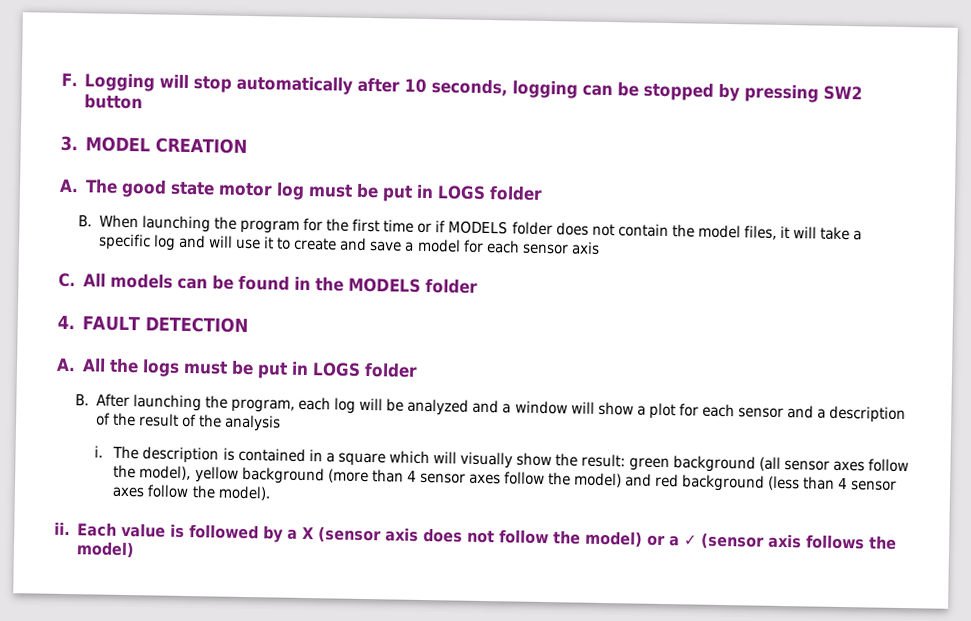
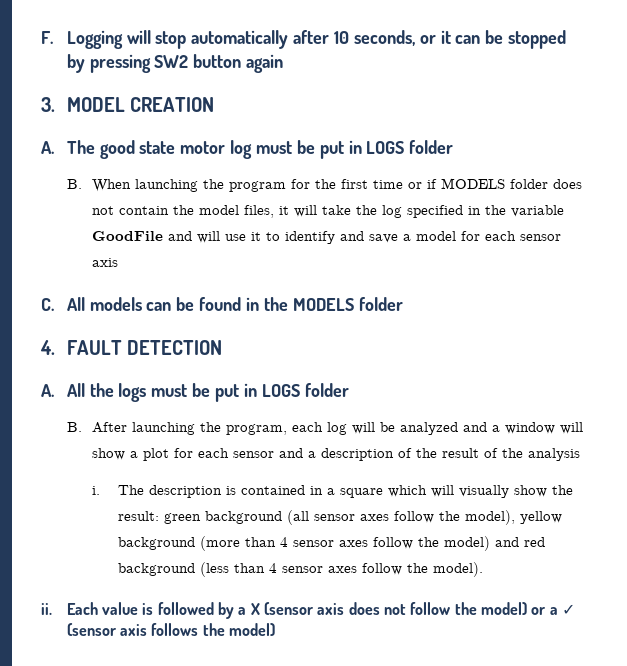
- F. Logging will stop automatically after 10 seconds, logging can be stopped by pressing SW2 button
+ F. Logging will stop automatically after 10 seconds, or it can be stopped by pressing SW2 button again
- B. When launching the program for the first time or if MODELS folder does not contain the model files, it will take a specific log and will use it to create and save a model for each sensor axis
+ B. When launching the program for the first time or if MODELS folder does not contain the model files, it will take the log specified in the variable GoodFile and will use it to identify and save a model for each sensor axis

